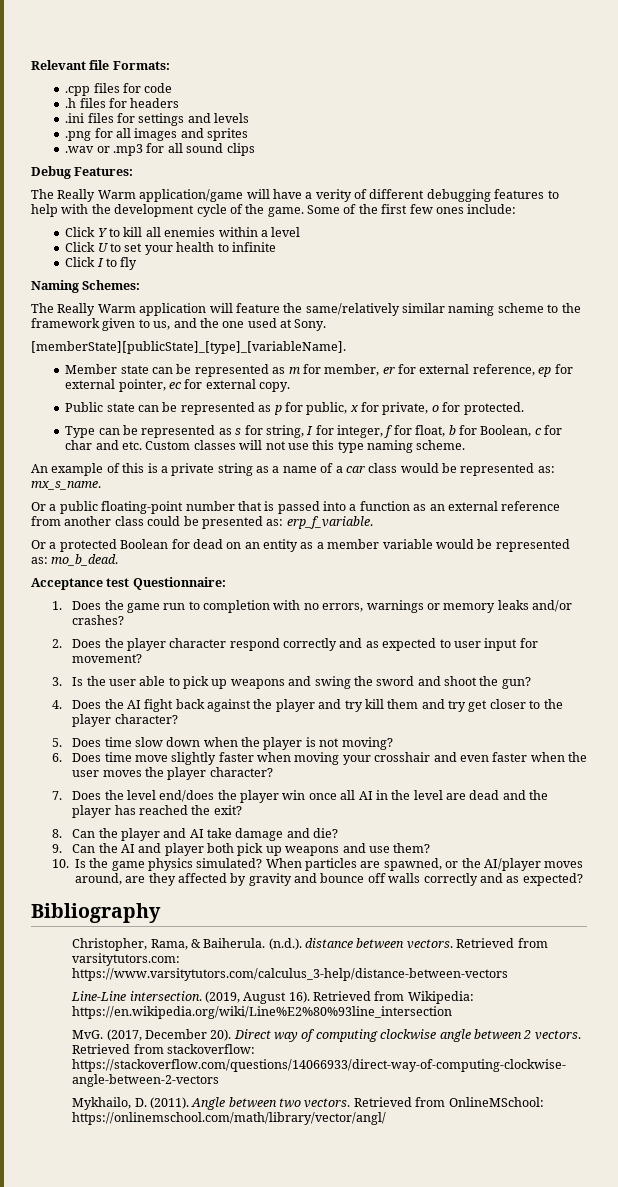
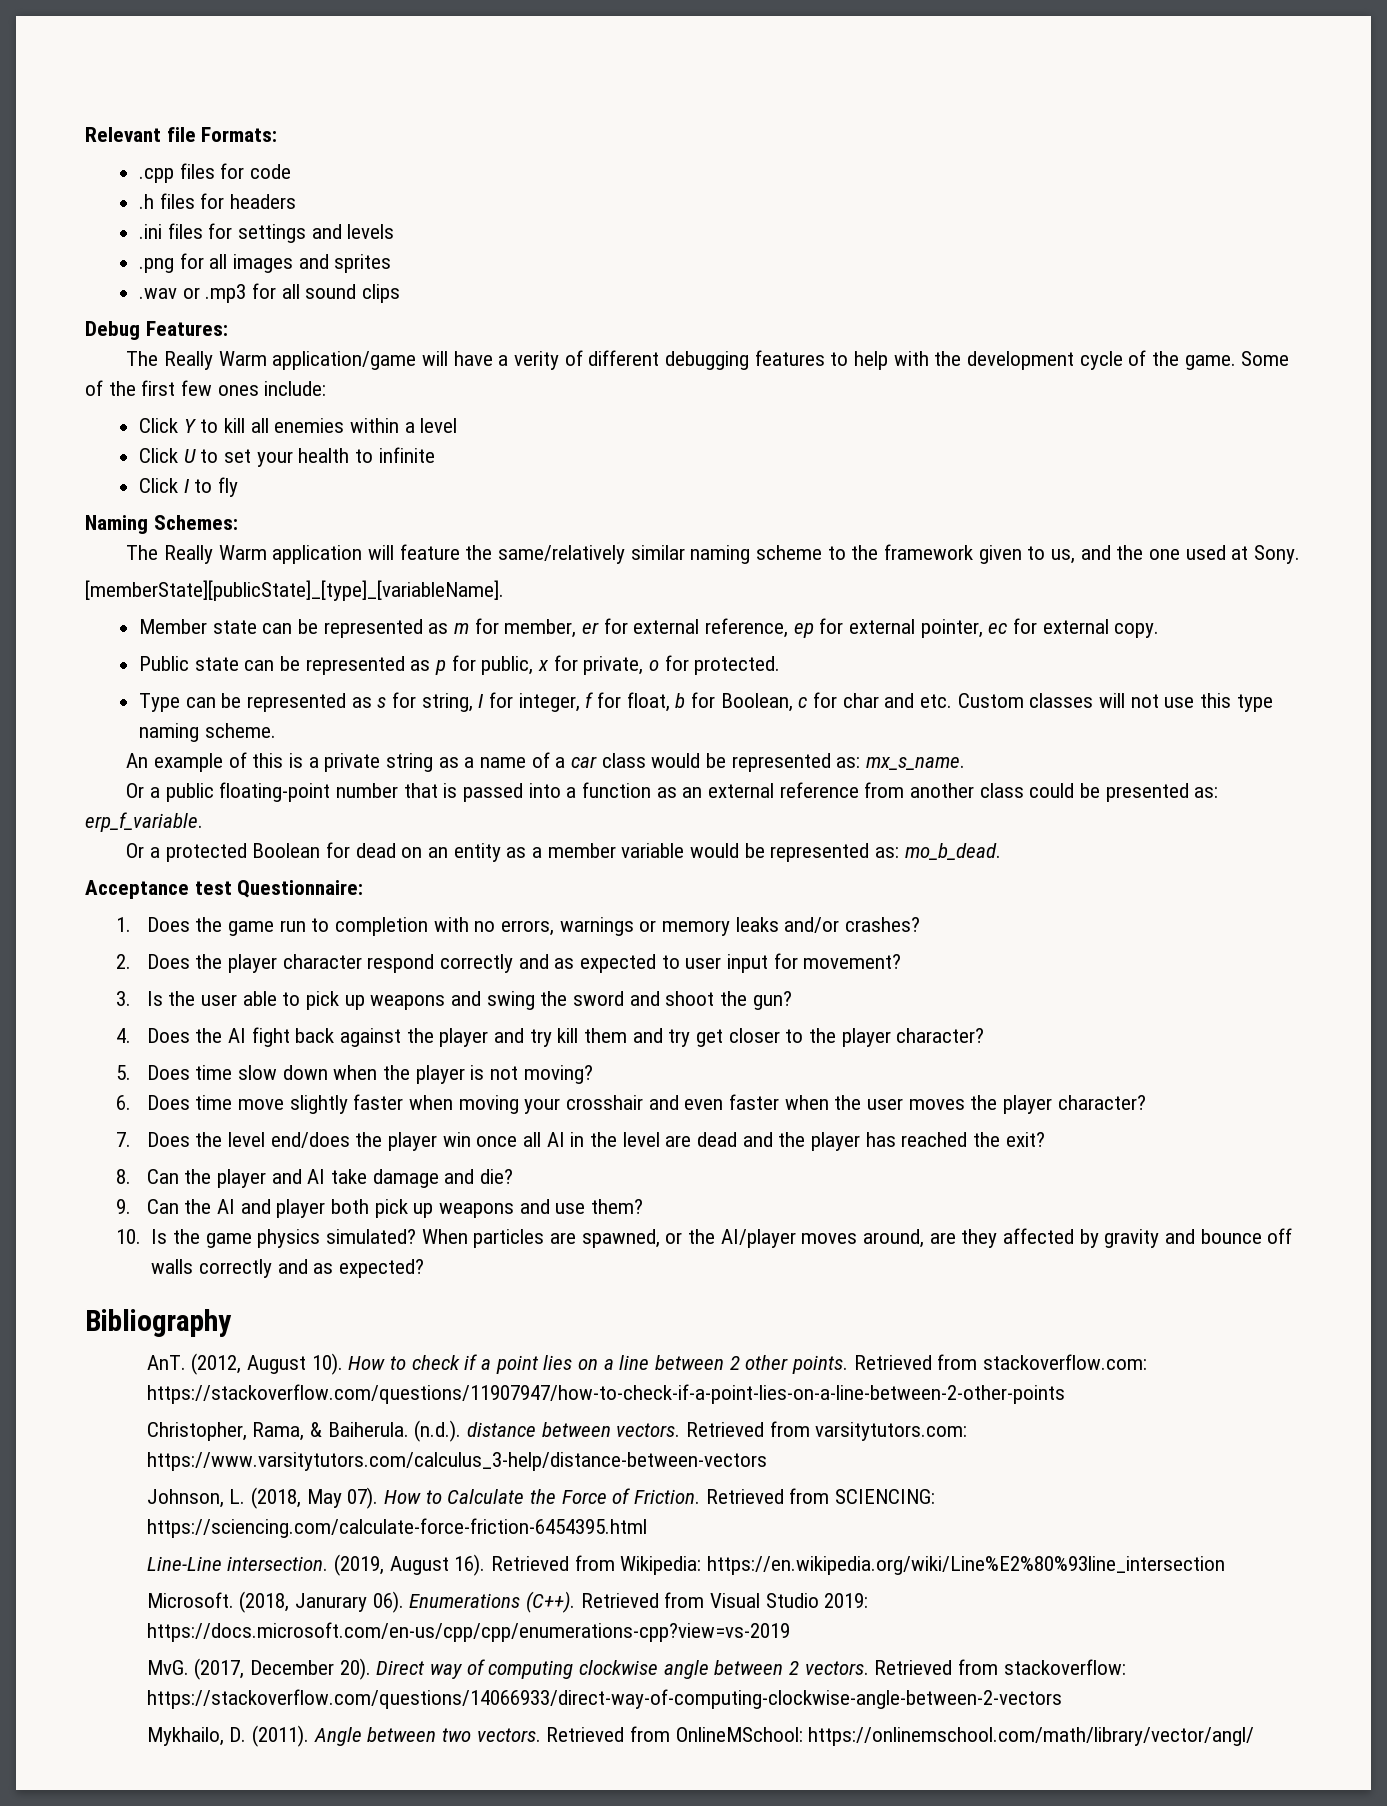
+ AnT. (2012, August 10). How to check if a point lies on a line between 2 other points. Retrieved from stackoverflow.com: https://stackoverflow.com/questions/11907947/how-to-check-if-a-point-lies-on-a-line-between-2-other-points
+ Johnson, L. (2018, May 07). How to Calculate the Force of Friction. Retrieved from SCIENCING: https://sciencing.com/calculate-force-friction-6454395.html
+ Microsoft. (2018, Janurary 06). Enumerations (C++). Retrieved from Visual Studio 2019: https://docs.microsoft.com/en-us/cpp/cpp/enumerations-cpp?view=vs-2019

